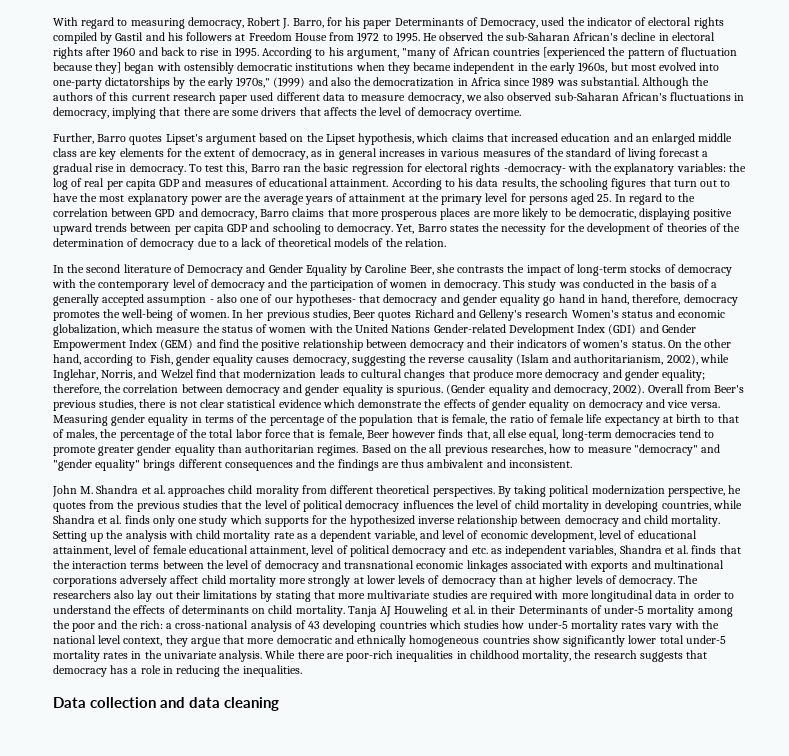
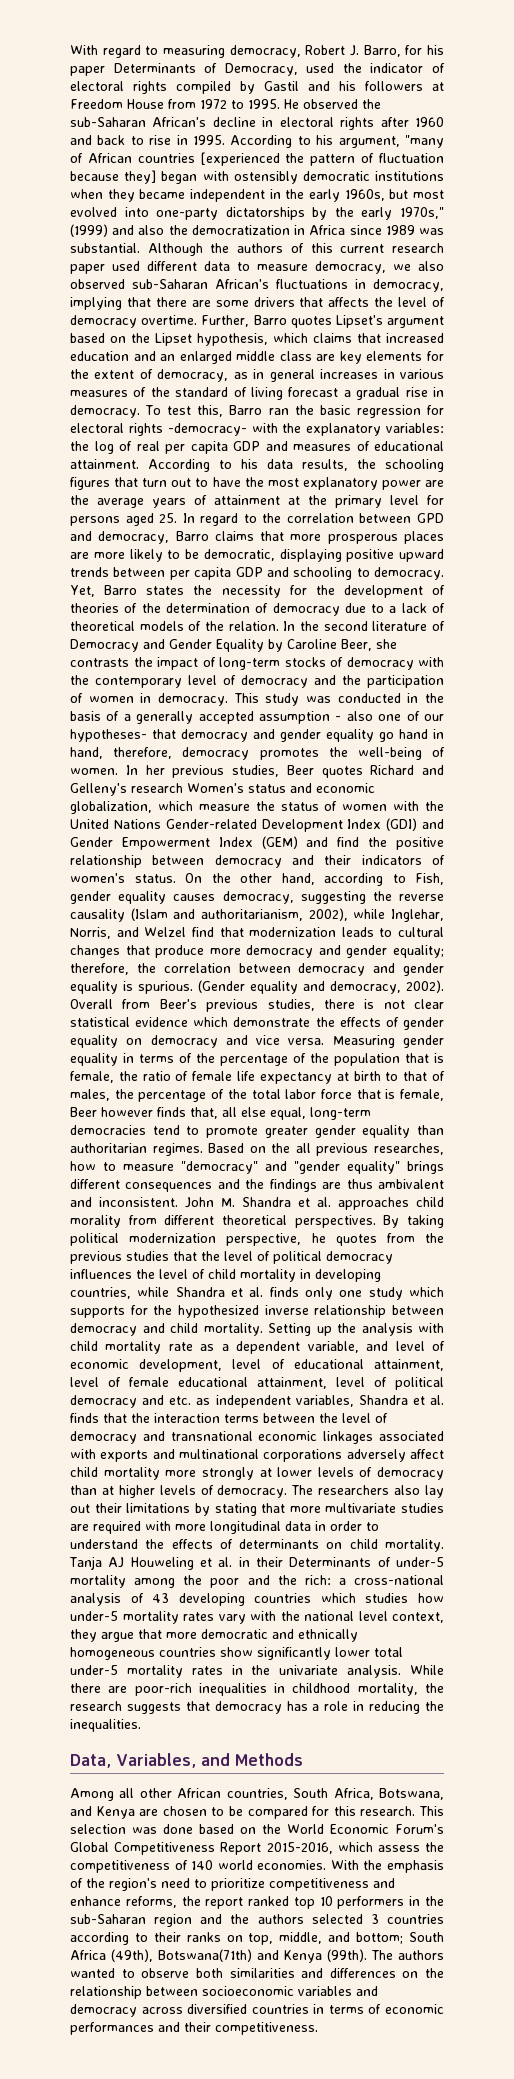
- Although the authors of this current research paper used different data to measure democracy, we also observed sub-Saharan African's fluctuations in democracy, implying that there are some drivers that affects the level of democracy overtime.
- Further, Barro quotes Lipset's argument based on the Lipset hypothesis, which claims that increased education and an enlarged middle class are key elements for the extent of democracy, as in general increases in various measures of the standard of living forecast a gradual rise in democracy.
+ Although the authors of this current research paper used different data to measure democracy, we also observed sub-Saharan African's fluctuations in democracy, implying that there are some drivers that affects the level of democracy overtime. Further, Barro quotes Lipset's argument based on the Lipset hypothesis, which claims that increased education and an enlarged middle class are key elements for the extent of democracy, as in general increases in various measures of the standard of living forecast a gradual rise in democracy.
- Yet, Barro states the necessity for the development of theories of the determination of democracy due to a lack of theoretical models of the relation.
- In the second literature of Democracy and Gender Equality by Caroline Beer, she contrasts the impact of long-term stocks of democracy with the contemporary level of democracy and the participation of women in democracy.
+ Yet, Barro states the necessity for the development of theories of the determination of democracy due to a lack of theoretical models of the relation. In the second literature of Democracy and Gender Equality by Caroline Beer, she contrasts the impact of long-term stocks of democracy with the contemporary level of democracy and the participation of women in democracy.
- Based on the all previous researches, how to measure "democracy" and "gender equality" brings different consequences and the findings are thus ambivalent and inconsistent.
- John M. Shandra et al. approaches child morality from different theoretical perspectives.
+ Based on the all previous researches, how to measure "democracy" and "gender equality" brings different consequences and the findings are thus ambivalent and inconsistent. John M. Shandra et al. approaches child morality from different theoretical perspectives.
- Data collection and data cleaning
+ Data, Variables, and Methods
+ Among all other African countries, South Africa, Botswana, and Kenya are chosen to be compared for this research. This selection was done based on the World Economic Forum's Global Competitiveness Report 2015-2016, which assess the competitiveness of 140 world economies. With the emphasis of the region's need to prioritize competitiveness and enhance reforms, the report ranked top 10 performers in the sub-Saharan region and the authors selected 3 countries according to their ranks on top, middle, and bottom; South Africa (49th), Botswana(71th) and Kenya (99th). The authors wanted to observe both similarities and differences on the relationship between socioeconomic variables and democracy across diversified countries in terms of economic performances and their competitiveness.

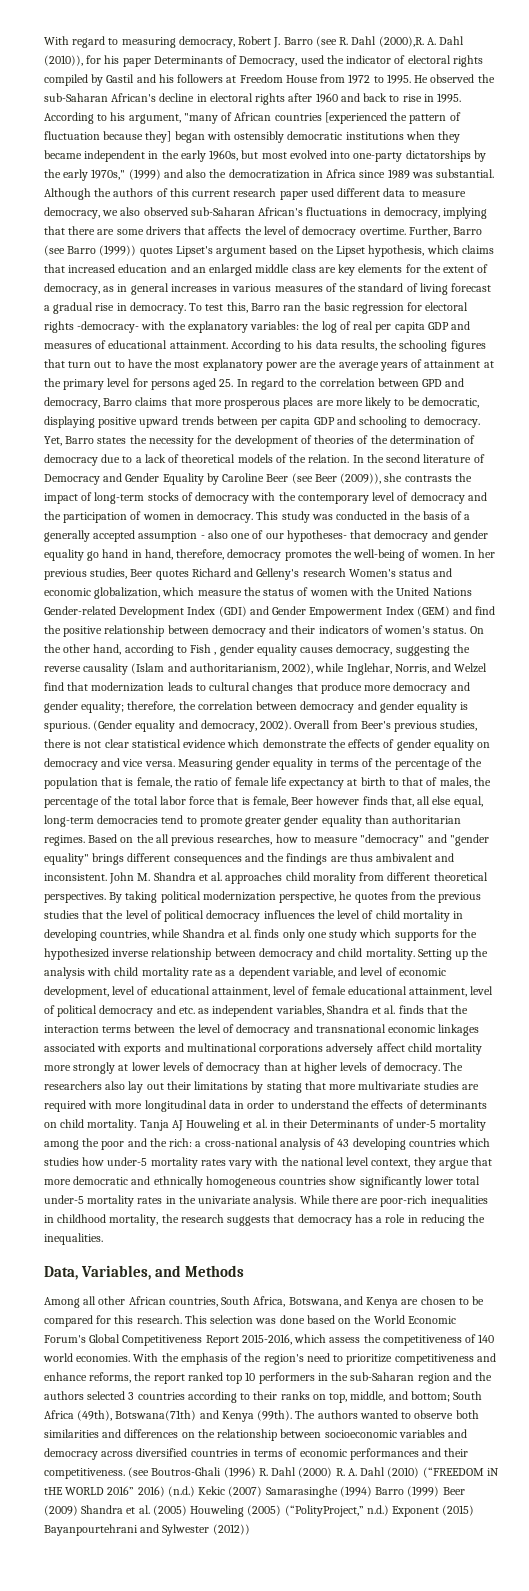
- With regard to measuring democracy, Robert J. Barro, for his paper Determinants of Democracy, used the indicator of electoral rights compiled by Gastil and his followers at Freedom House from 1972 to 1995.
+ With regard to measuring democracy, Robert J. Barro (see R. Dahl (2000),R. A. Dahl (2010)), for his paper Determinants of Democracy, used the indicator of electoral rights compiled by Gastil and his followers at Freedom House from 1972 to 1995.
- Further, Barro quotes Lipset's argument based on the Lipset hypothesis, which claims that increased education and an enlarged middle class are key elements for the extent of democracy, as in general increases in various measures of the standard of living forecast a gradual rise in democracy.
+ Further, Barro (see Barro (1999)) quotes Lipset's argument based on the Lipset hypothesis, which claims that increased education and an enlarged middle class are key elements for the extent of democracy, as in general increases in various measures of the standard of living forecast a gradual rise in democracy.
- In the second literature of Democracy and Gender Equality by Caroline Beer, she contrasts the impact of long-term stocks of democracy with the contemporary level of democracy and the participation of women in democracy.
+ In the second literature of Democracy and Gender Equality by Caroline Beer (see Beer (2009)), she contrasts the impact of long-term stocks of democracy with the contemporary level of democracy and the participation of women in democracy.
- On the other hand, according to Fish, gender equality causes democracy, suggesting the reverse causality (Islam and authoritarianism, 2002), while Inglehar, Norris, and Welzel find that modernization leads to cultural changes that produce more democracy and gender equality; therefore, the correlation between democracy and gender equality is spurious.
+ On the other hand, according to Fish , gender equality causes democracy, suggesting the reverse causality (Islam and authoritarianism, 2002), while Inglehar, Norris, and Welzel find that modernization leads to cultural changes that produce more democracy and gender equality; therefore, the correlation between democracy and gender equality is spurious.
+ (see Boutros-Ghali (1996) R. Dahl (2000) R. A. Dahl (2010) (“FREEDOM iN tHE WORLD 2016” 2016) (n.d.) Kekic (2007) Samarasinghe (1994) Barro (1999) Beer (2009) Shandra et al. (2005) Houweling (2005) (“PolityProject,” n.d.) Exponent (2015) Bayanpourtehrani and Sylwester (2012))

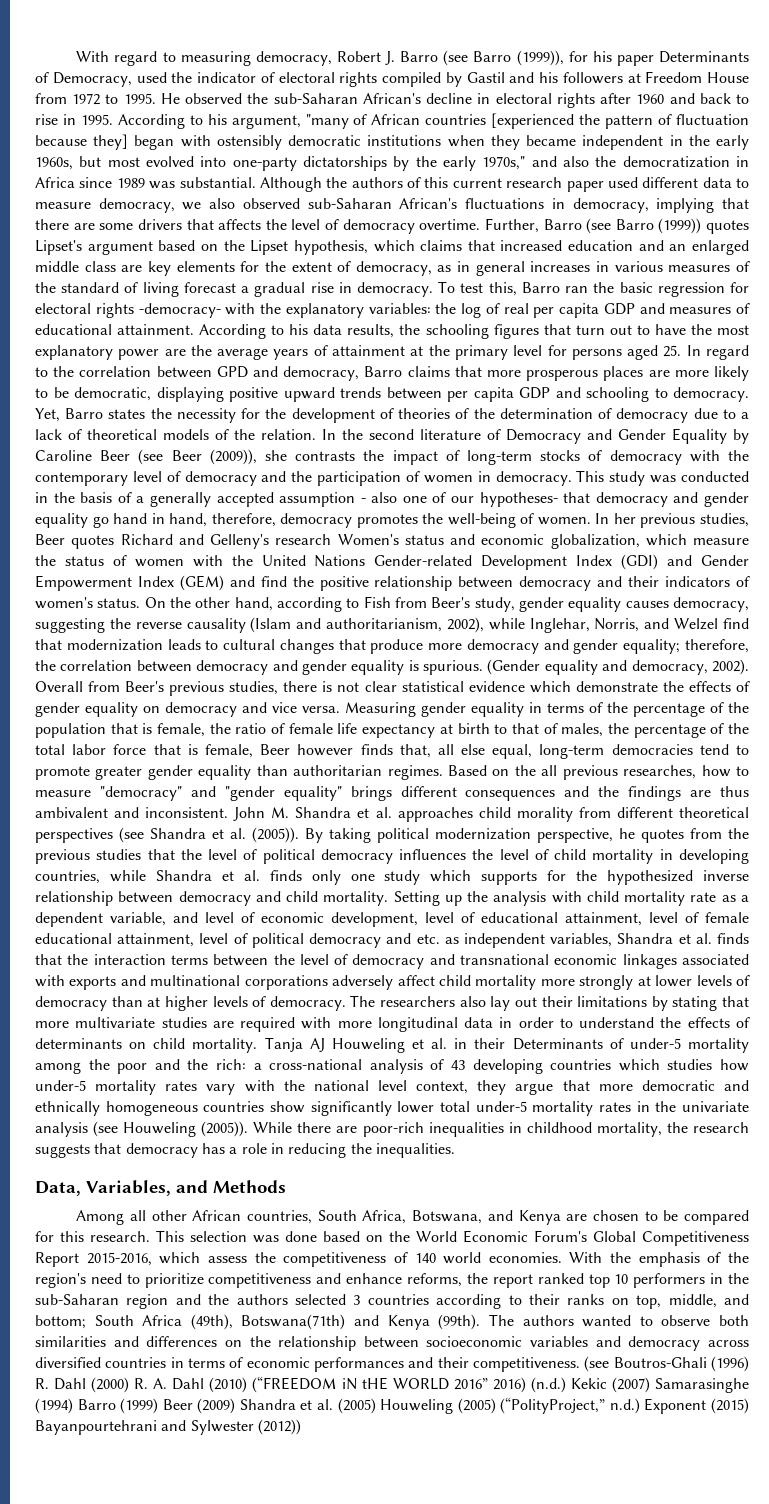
- With regard to measuring democracy, Robert J. Barro (see R. Dahl (2000),R. A. Dahl (2010)), for his paper Determinants of Democracy, used the indicator of electoral rights compiled by Gastil and his followers at Freedom House from 1972 to 1995.
+ With regard to measuring democracy, Robert J. Barro (see Barro (1999)), for his paper Determinants of Democracy, used the indicator of electoral rights compiled by Gastil and his followers at Freedom House from 1972 to 1995.
- According to his argument, "many of African countries [experienced the pattern of fluctuation because they] began with ostensibly democratic institutions when they became independent in the early 1960s, but most evolved into one-party dictatorships by the early 1970s," (1999) and also the democratization in Africa since 1989 was substantial.
+ According to his argument, "many of African countries [experienced the pattern of fluctuation because they] began with ostensibly democratic institutions when they became independent in the early 1960s, but most evolved into one-party dictatorships by the early 1970s," and also the democratization in Africa since 1989 was substantial.
- On the other hand, according to Fish , gender equality causes democracy, suggesting the reverse causality (Islam and authoritarianism, 2002), while Inglehar, Norris, and Welzel find that modernization leads to cultural changes that produce more democracy and gender equality; therefore, the correlation between democracy and gender equality is spurious.
+ On the other hand, according to Fish from Beer's study, gender equality causes democracy, suggesting the reverse causality (Islam and authoritarianism, 2002), while Inglehar, Norris, and Welzel find that modernization leads to cultural changes that produce more democracy and gender equality; therefore, the correlation between democracy and gender equality is spurious.
- John M. Shandra et al. approaches child morality from different theoretical perspectives.
+ John M. Shandra et al. approaches child morality from different theoretical perspectives (see Shandra et al. (2005)).
- Tanja AJ Houweling et al. in their Determinants of under-5 mortality among the poor and the rich: a cross-national analysis of 43 developing countries which studies how under-5 mortality rates vary with the national level context, they argue that more democratic and ethnically homogeneous countries show significantly lower total under-5 mortality rates in the univariate analysis.
+ Tanja AJ Houweling et al. in their Determinants of under-5 mortality among the poor and the rich: a cross-national analysis of 43 developing countries which studies how under-5 mortality rates vary with the national level context, they argue that more democratic and ethnically homogeneous countries show significantly lower total under-5 mortality rates in the univariate analysis (see Houweling (2005)).

